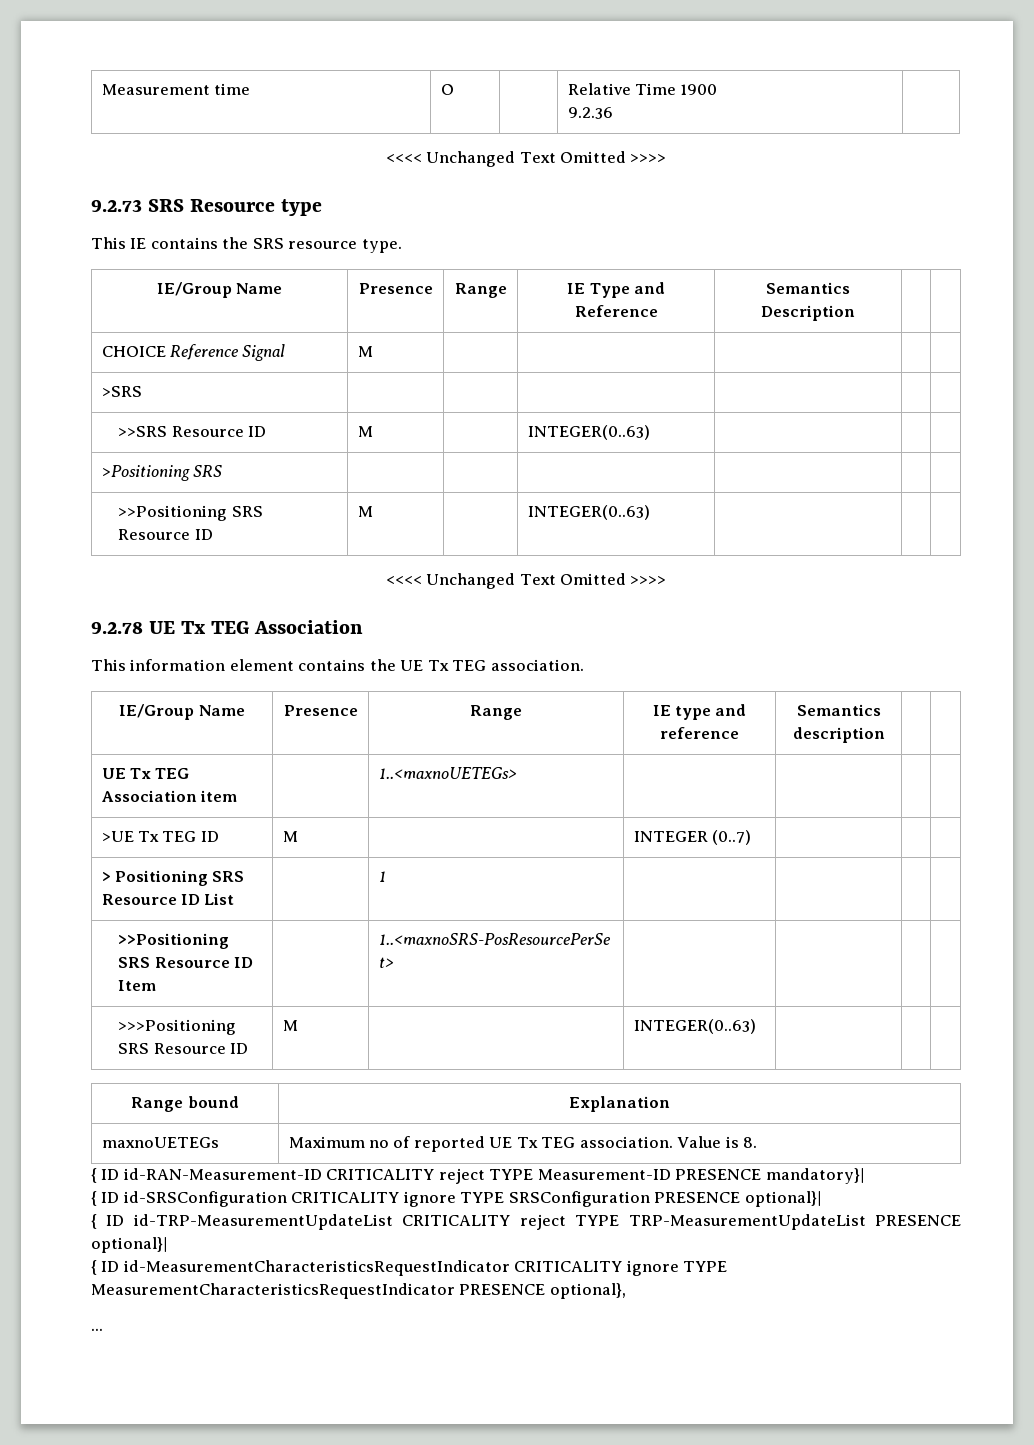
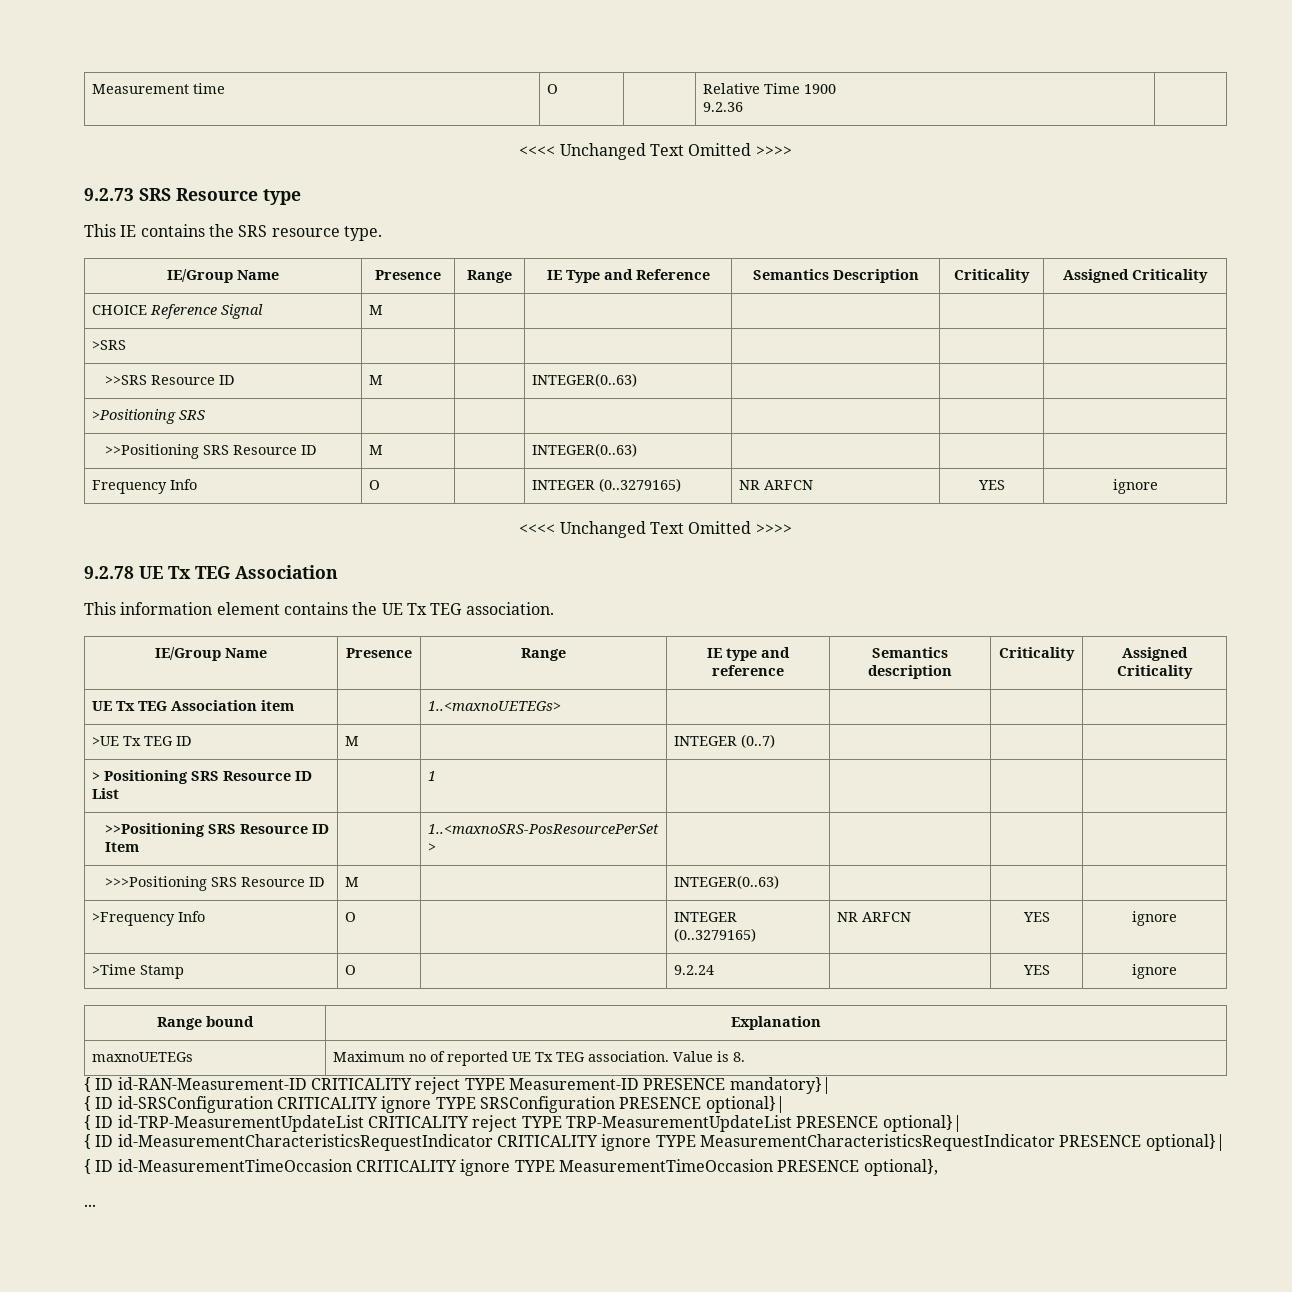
- IE/Group Name | Presence | Range | IE Type and Reference | Semantics Description | |
+ IE/Group Name | Presence | Range | IE Type and Reference | Semantics Description | Criticality | Assigned Criticality
+ Frequency Info | O | | INTEGER (0..3279165) | NR ARFCN | YES | ignore
- IE/Group Name | Presence | Range | IE type and reference | Semantics description | |
+ IE/Group Name | Presence | Range | IE type and reference | Semantics description | Criticality | Assigned Criticality
+ >Frequency Info | O | | INTEGER (0..3279165) | NR ARFCN | YES | ignore
+ >Time Stamp | O | | 9.2.24 | | YES | ignore
- { ID id-MeasurementCharacteristicsRequestIndicator CRITICALITY ignore TYPE MeasurementCharacteristicsRequestIndicator PRESENCE optional},
+ { ID id-MeasurementCharacteristicsRequestIndicator CRITICALITY ignore TYPE MeasurementCharacteristicsRequestIndicator PRESENCE optional}|
+ { ID id-MeasurementTimeOccasion CRITICALITY ignore TYPE MeasurementTimeOccasion PRESENCE optional},

